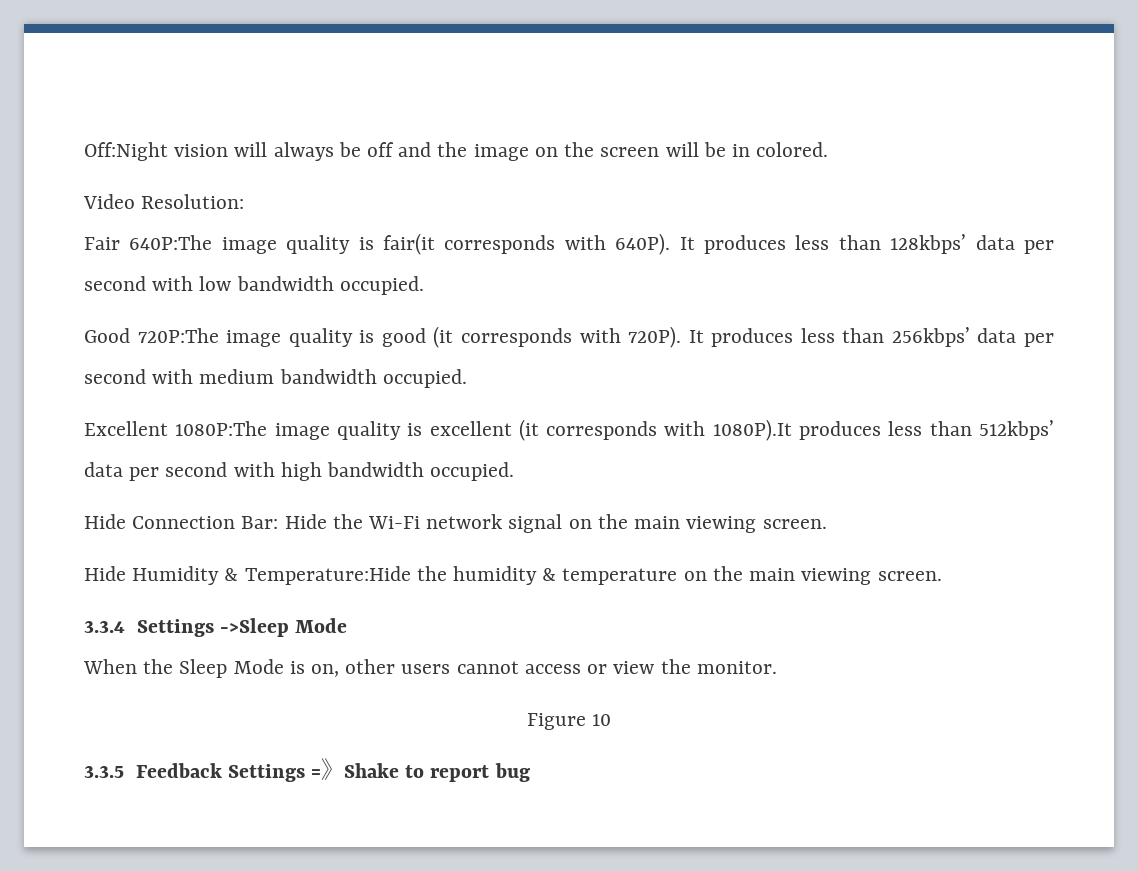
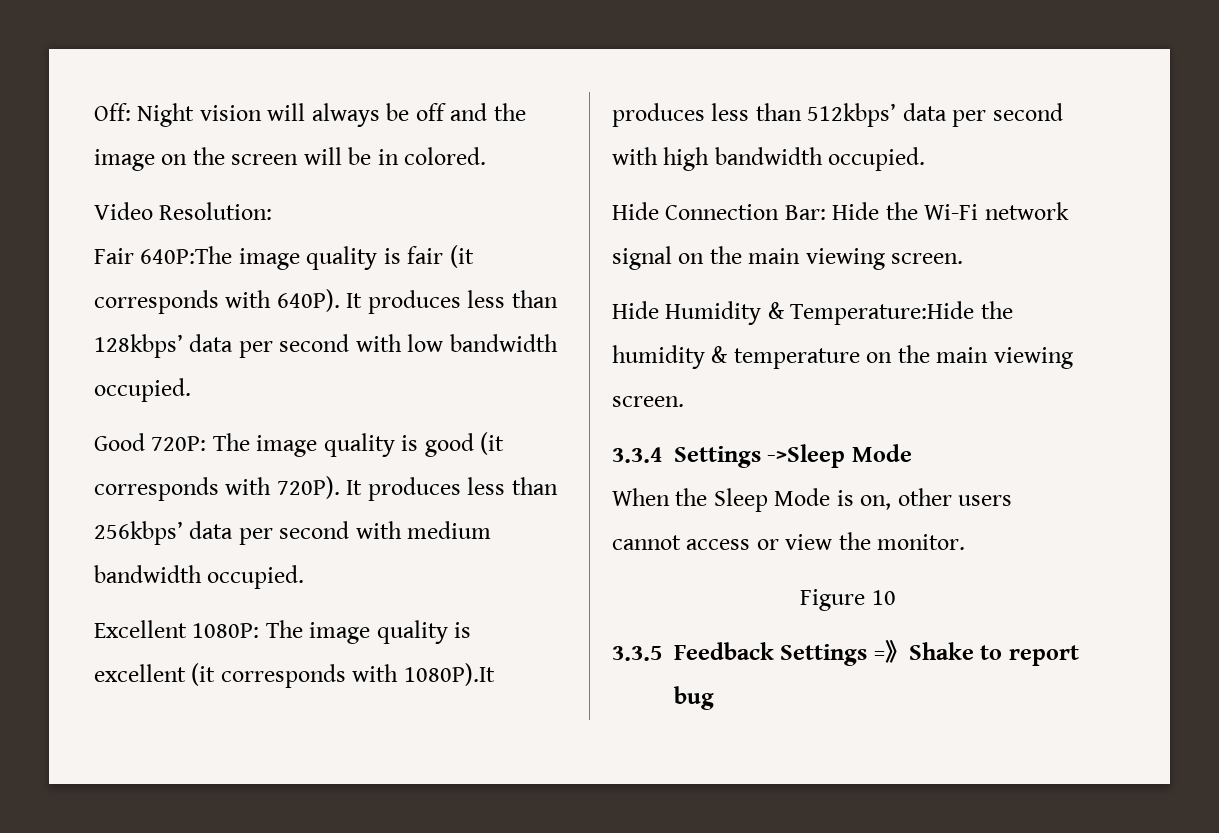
- Off:Night vision will always be off and the image on the screen will be in colored.
+ Off: Night vision will always be off and the image on the screen will be in colored.
- Fair 640P:The image quality is fair(it corresponds with 640P).
+ Fair 640P:The image quality is fair (it corresponds with 640P).
- Good 720P:The image quality is good (it corresponds with 720P).
+ Good 720P: The image quality is good (it corresponds with 720P).
- Excellent 1080P:The image quality is excellent (it corresponds with 1080P).It produces less than 512kbps’ data per second with high bandwidth occupied.
+ Excellent 1080P: The image quality is excellent (it corresponds with 1080P).It produces less than 512kbps’ data per second with high bandwidth occupied.

